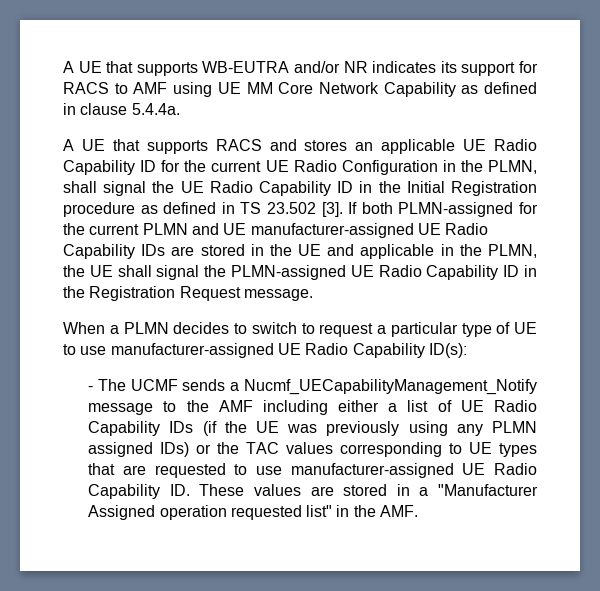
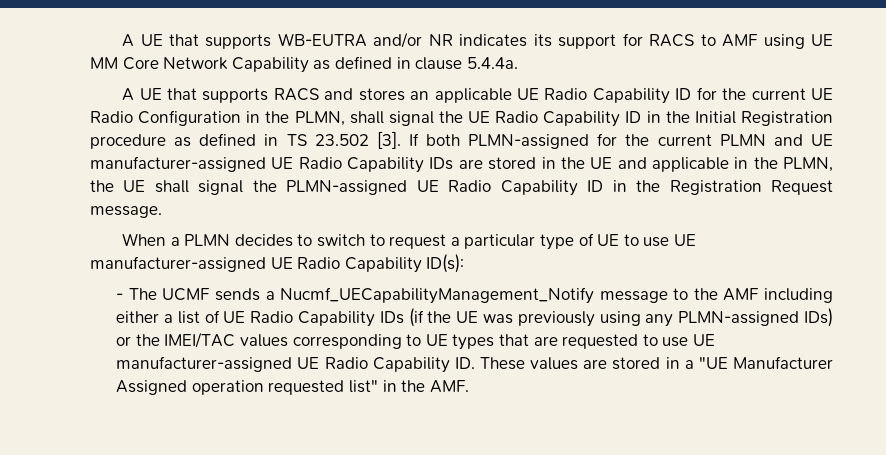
- When a PLMN decides to switch to request a particular type of UE to use manufacturer-assigned UE Radio Capability ID(s):
+ When a PLMN decides to switch to request a particular type of UE to use UE manufacturer-assigned UE Radio Capability ID(s):
- - The UCMF sends a Nucmf_UECapabilityManagement_Notify message to the AMF including either a list of UE Radio Capability IDs (if the UE was previously using any PLMN assigned IDs) or the TAC values corresponding to UE types that are requested to use manufacturer-assigned UE Radio Capability ID. These values are stored in a "Manufacturer Assigned operation requested list" in the AMF.
+ - The UCMF sends a Nucmf_UECapabilityManagement_Notify message to the AMF including either a list of UE Radio Capability IDs (if the UE was previously using any PLMN-assigned IDs) or the IMEI/TAC values corresponding to UE types that are requested to use UE manufacturer-assigned UE Radio Capability ID. These values are stored in a "UE Manufacturer Assigned operation requested list" in the AMF.

